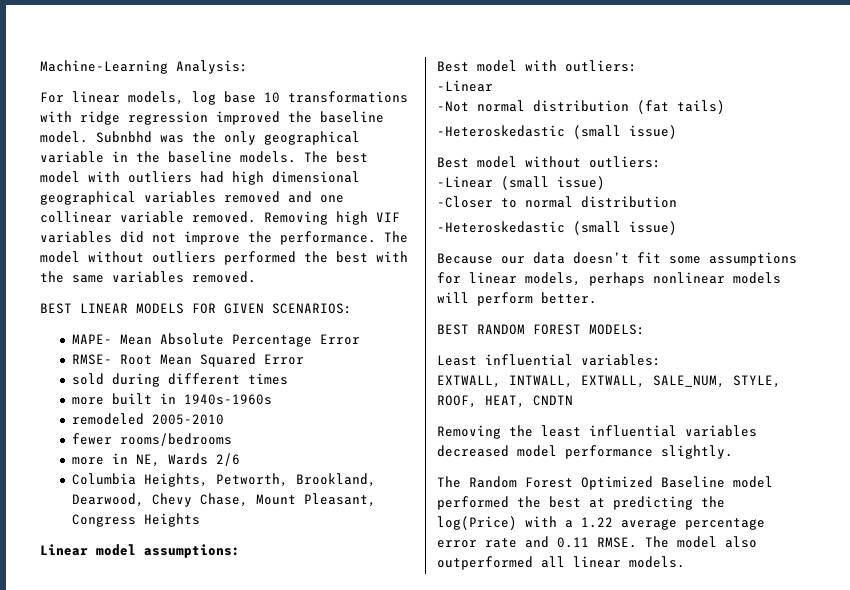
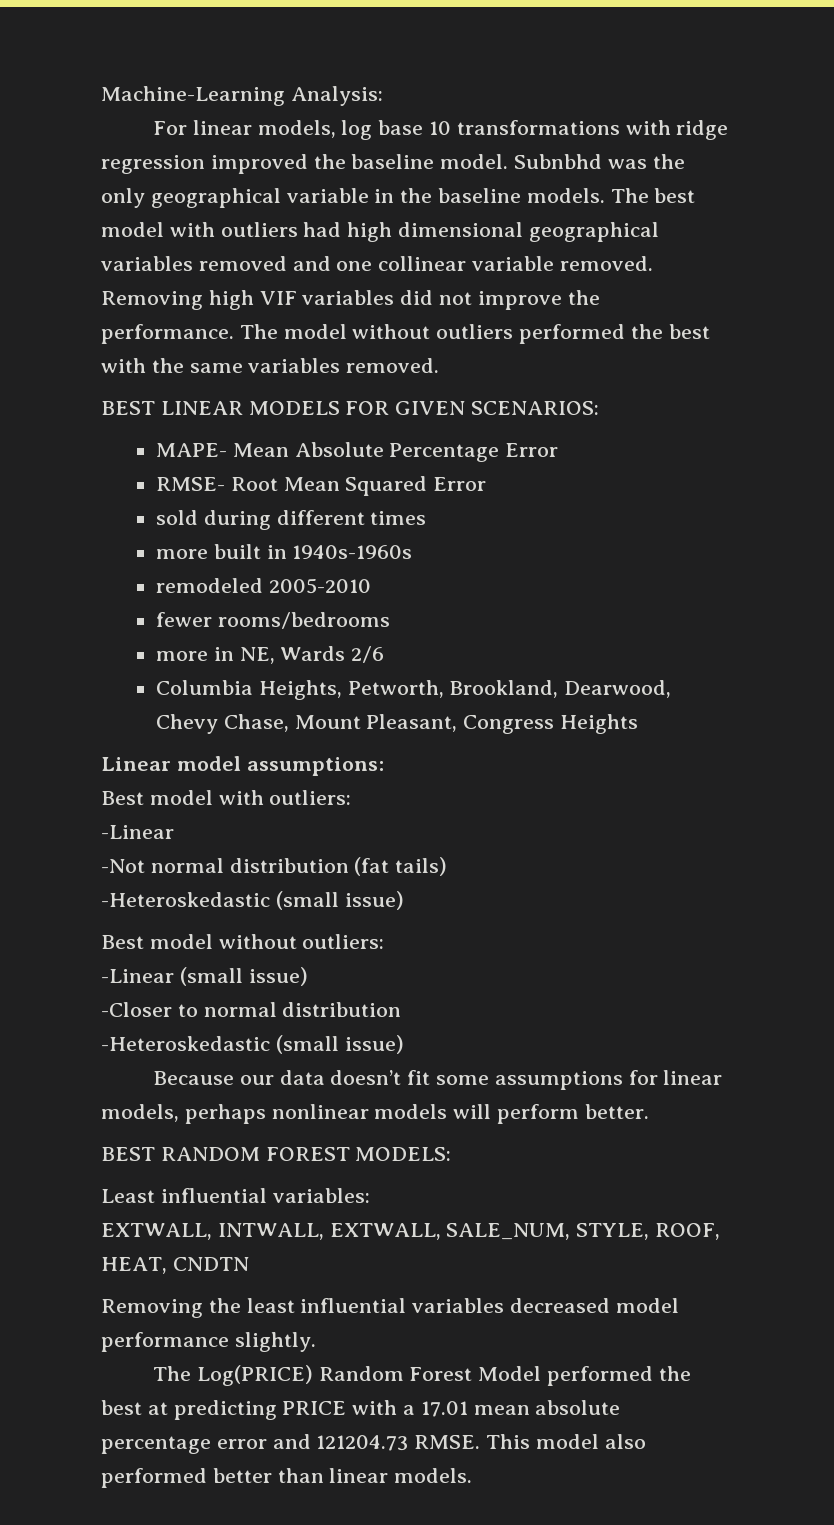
- The Random Forest Optimized Baseline model performed the best at predicting the log(Price) with a 1.22 average percentage error rate and 0.11 RMSE. The model also outperformed all linear models.
+ The Log(PRICE) Random Forest Model performed the best at predicting PRICE with a 17.01 mean absolute percentage error and 121204.73 RMSE. This model also performed better than linear models.

